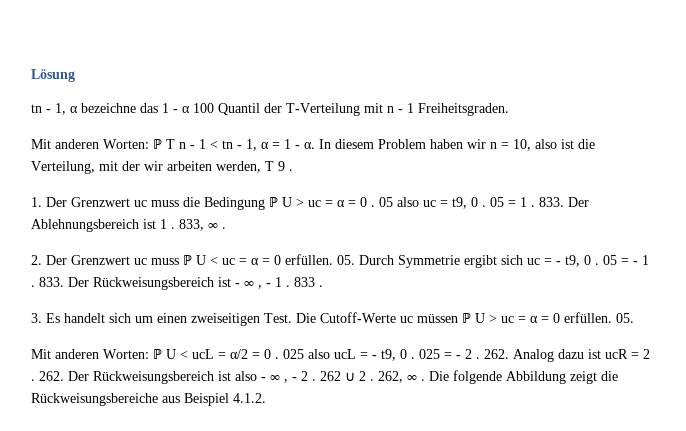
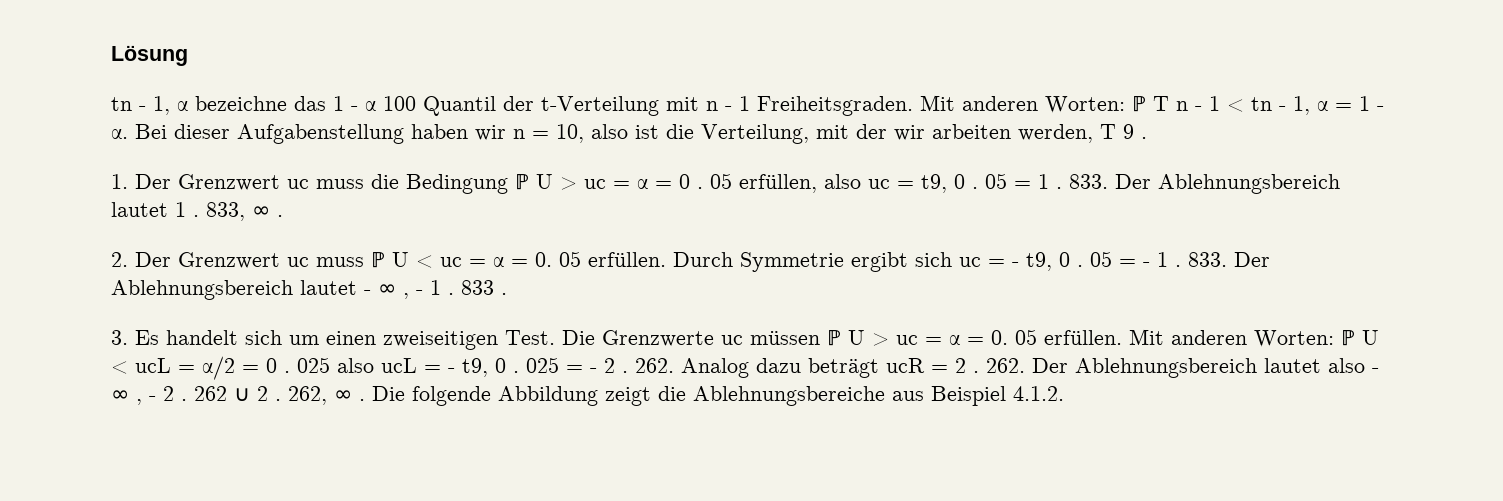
- tn - 1, α bezeichne das 1 - α 100 Quantil der T-Verteilung mit n - 1 Freiheitsgraden.
- Mit anderen Worten: ℙ T n - 1 < tn - 1, α = 1 - α.
+ tn - 1, α bezeichne das 1 - α 100 Quantil der t-Verteilung mit n - 1 Freiheitsgraden. Mit anderen Worten: ℙ T n - 1 < tn - 1, α = 1 - α.
- In diesem Problem haben wir n = 10, also ist die Verteilung, mit der wir arbeiten werden, T 9 .
+ Bei dieser Aufgabenstellung haben wir n = 10, also ist die Verteilung, mit der wir arbeiten werden, T 9 .
- 05 also uc = t9, 0 .
+ 05 erfüllen, also uc = t9, 0 .
- 833. Der Ablehnungsbereich ist 1 .
+ 833. Der Ablehnungsbereich lautet 1 .
- 2. Der Grenzwert uc muss ℙ U < uc = α = 0 erfüllen. 05. Durch Symmetrie ergibt sich uc = - t9, 0 .
+ 2. Der Grenzwert uc muss ℙ U < uc = α = 0. 05 erfüllen. Durch Symmetrie ergibt sich uc = - t9, 0 .
- 833. Der Rückweisungsbereich ist - ∞ , - 1 .
+ 833. Der Ablehnungsbereich lautet - ∞ , - 1 .
- Die Cutoff-Werte uc müssen ℙ U > uc = α = 0 erfüllen. 05.
- Mit anderen Worten: ℙ U < ucL = α/2 = 0 .
+ Die Grenzwerte uc müssen ℙ U > uc = α = 0. 05 erfüllen. Mit anderen Worten: ℙ U < ucL = α/2 = 0 .
- 262. Analog dazu ist ucR = 2 .
+ 262. Analog dazu beträgt ucR = 2 .
- 262. Der Rückweisungsbereich ist also - ∞ , - 2 .
+ 262. Der Ablehnungsbereich lautet also - ∞ , - 2 .
- Die folgende Abbildung zeigt die Rückweisungsbereiche aus Beispiel 4.1.2.
+ Die folgende Abbildung zeigt die Ablehnungsbereiche aus Beispiel 4.1.2.

